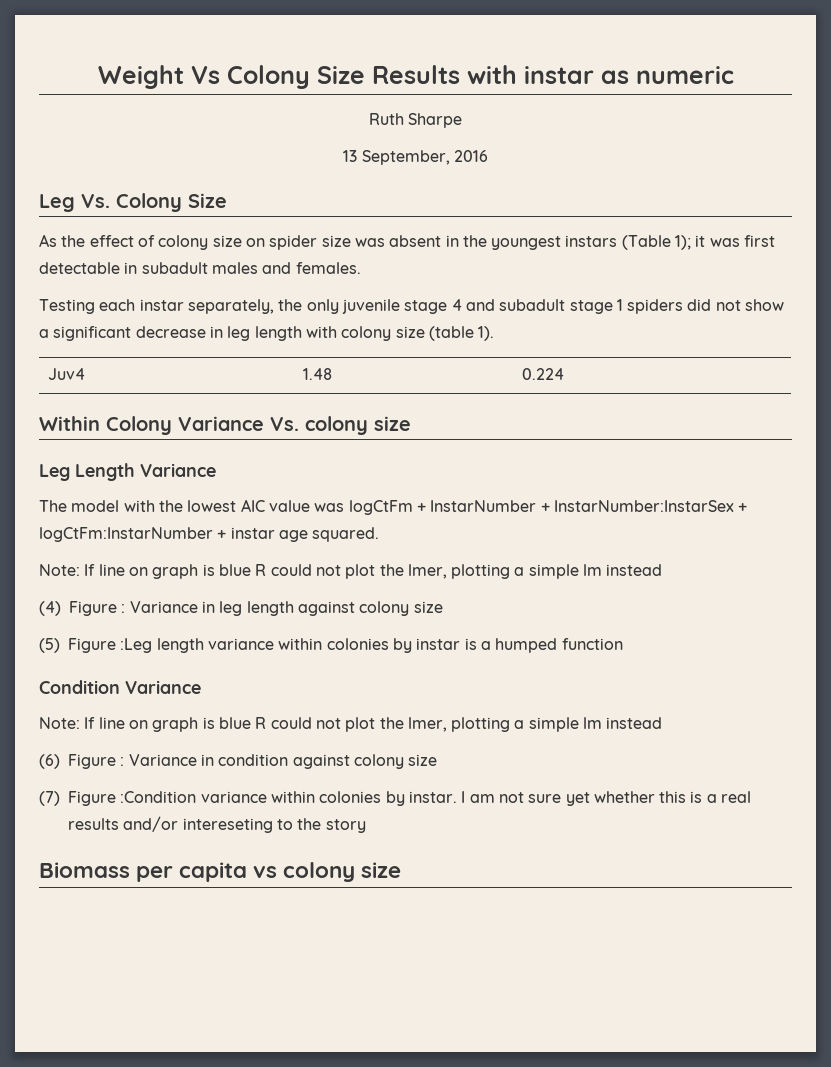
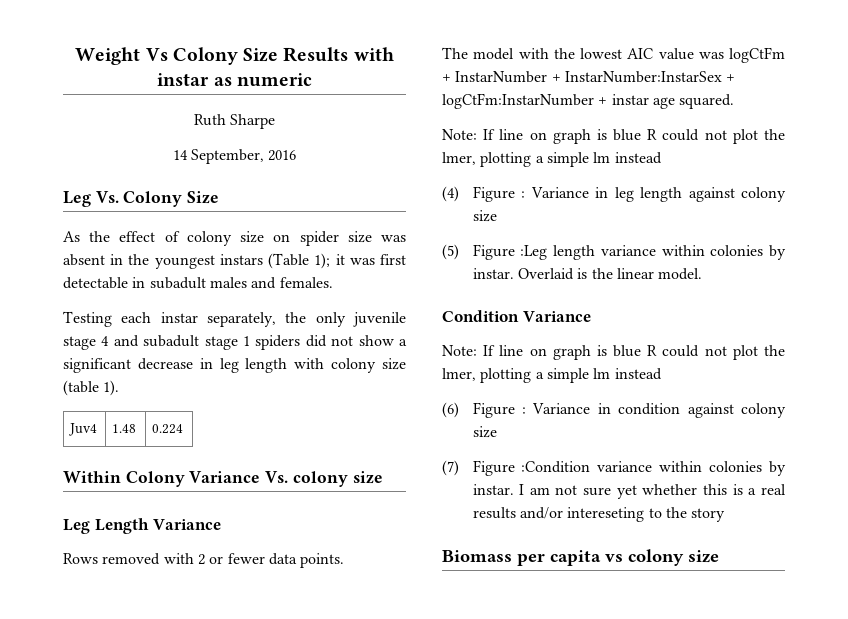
- 13 September, 2016
+ 14 September, 2016
+ Rows removed with 2 or fewer data points.
- (5) Figure :Leg length variance within colonies by instar is a humped function
+ (5) Figure :Leg length variance within colonies by instar. Overlaid is the linear model.

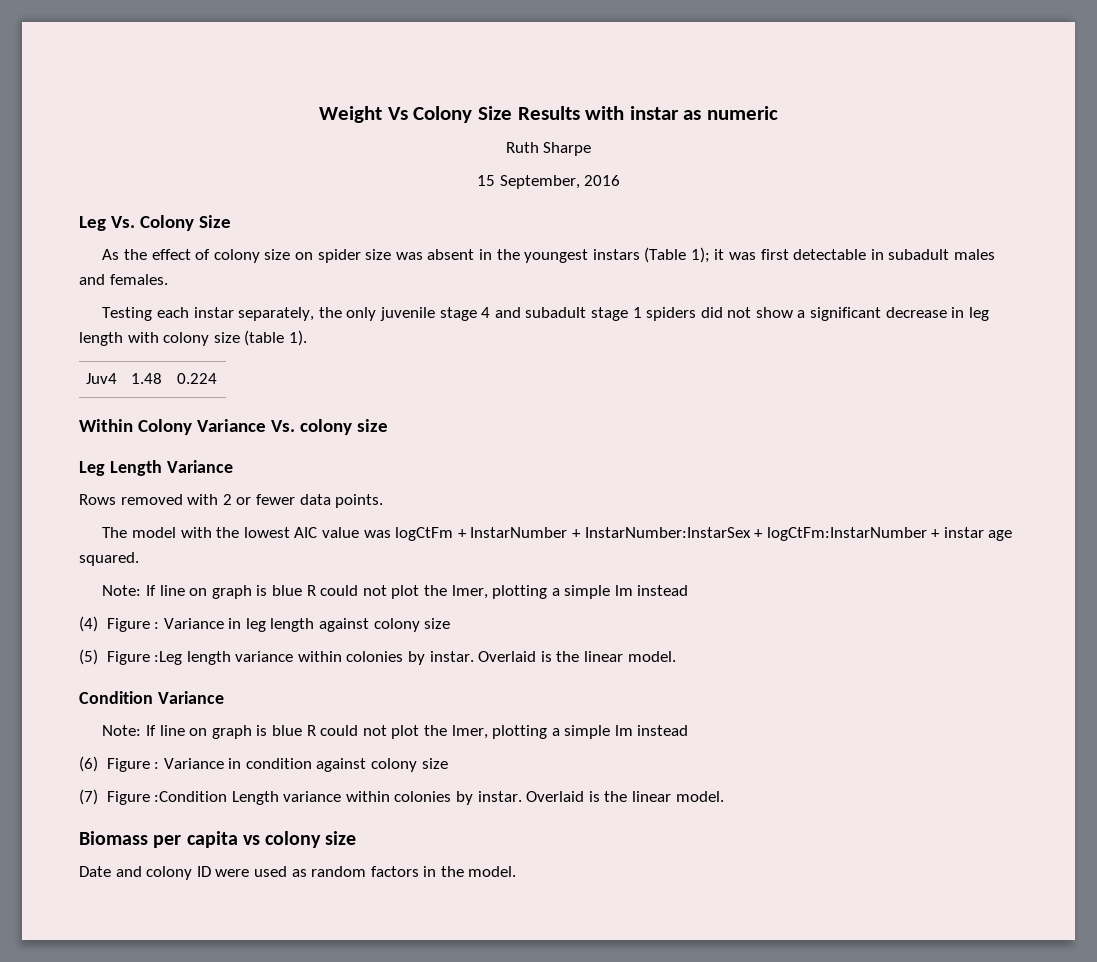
- 14 September, 2016
+ 15 September, 2016
- (7) Figure :Condition variance within colonies by instar. I am not sure yet whether this is a real results and/or intereseting to the story
+ (7) Figure :Condition Length variance within colonies by instar. Overlaid is the linear model.
+ Date and colony ID were used as random factors in the model.

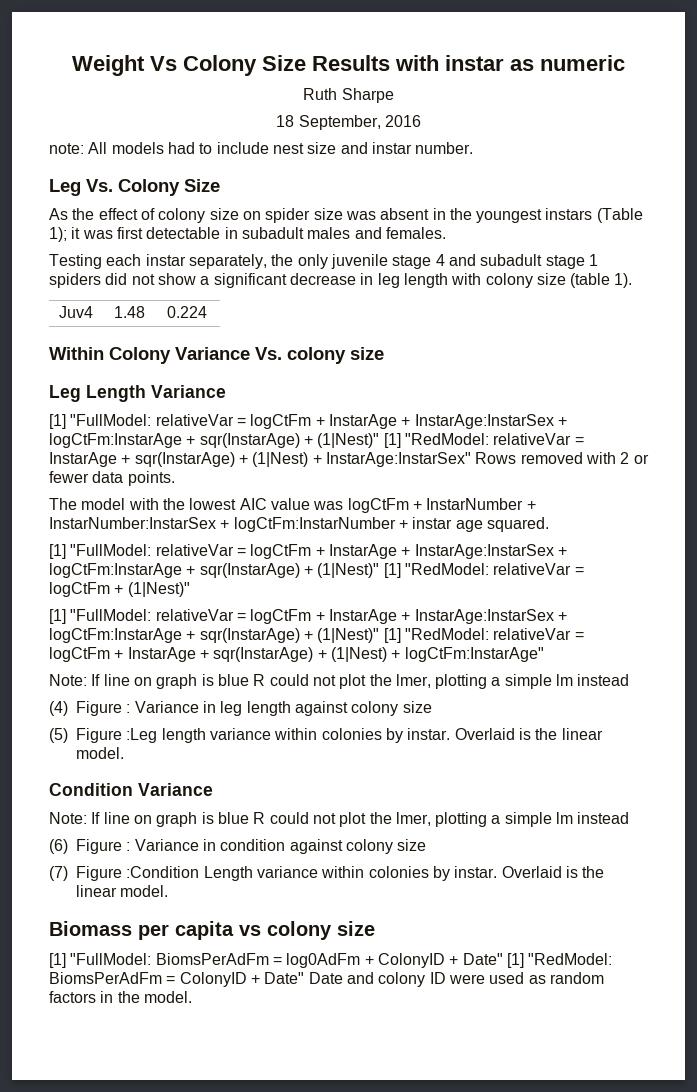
- 15 September, 2016
+ 18 September, 2016
+ note: All models had to include nest size and instar number.
- Rows removed with 2 or fewer data points.
+ [1] "FullModel: relativeVar = logCtFm + InstarAge + InstarAge:InstarSex + logCtFm:InstarAge + sqr(InstarAge) + (1|Nest)" [1] "RedModel: relativeVar = InstarAge + sqr(InstarAge) + (1|Nest) + InstarAge:InstarSex" Rows removed with 2 or fewer data points.
+ [1] "FullModel: relativeVar = logCtFm + InstarAge + InstarAge:InstarSex + logCtFm:InstarAge + sqr(InstarAge) + (1|Nest)" [1] "RedModel: relativeVar = logCtFm + (1|Nest)"
+ [1] "FullModel: relativeVar = logCtFm + InstarAge + InstarAge:InstarSex + logCtFm:InstarAge + sqr(InstarAge) + (1|Nest)" [1] "RedModel: relativeVar = logCtFm + InstarAge + sqr(InstarAge) + (1|Nest) + logCtFm:InstarAge"
- Date and colony ID were used as random factors in the model.
+ [1] "FullModel: BiomsPerAdFm = log0AdFm + ColonyID + Date" [1] "RedModel: BiomsPerAdFm = ColonyID + Date" Date and colony ID were used as random factors in the model.

